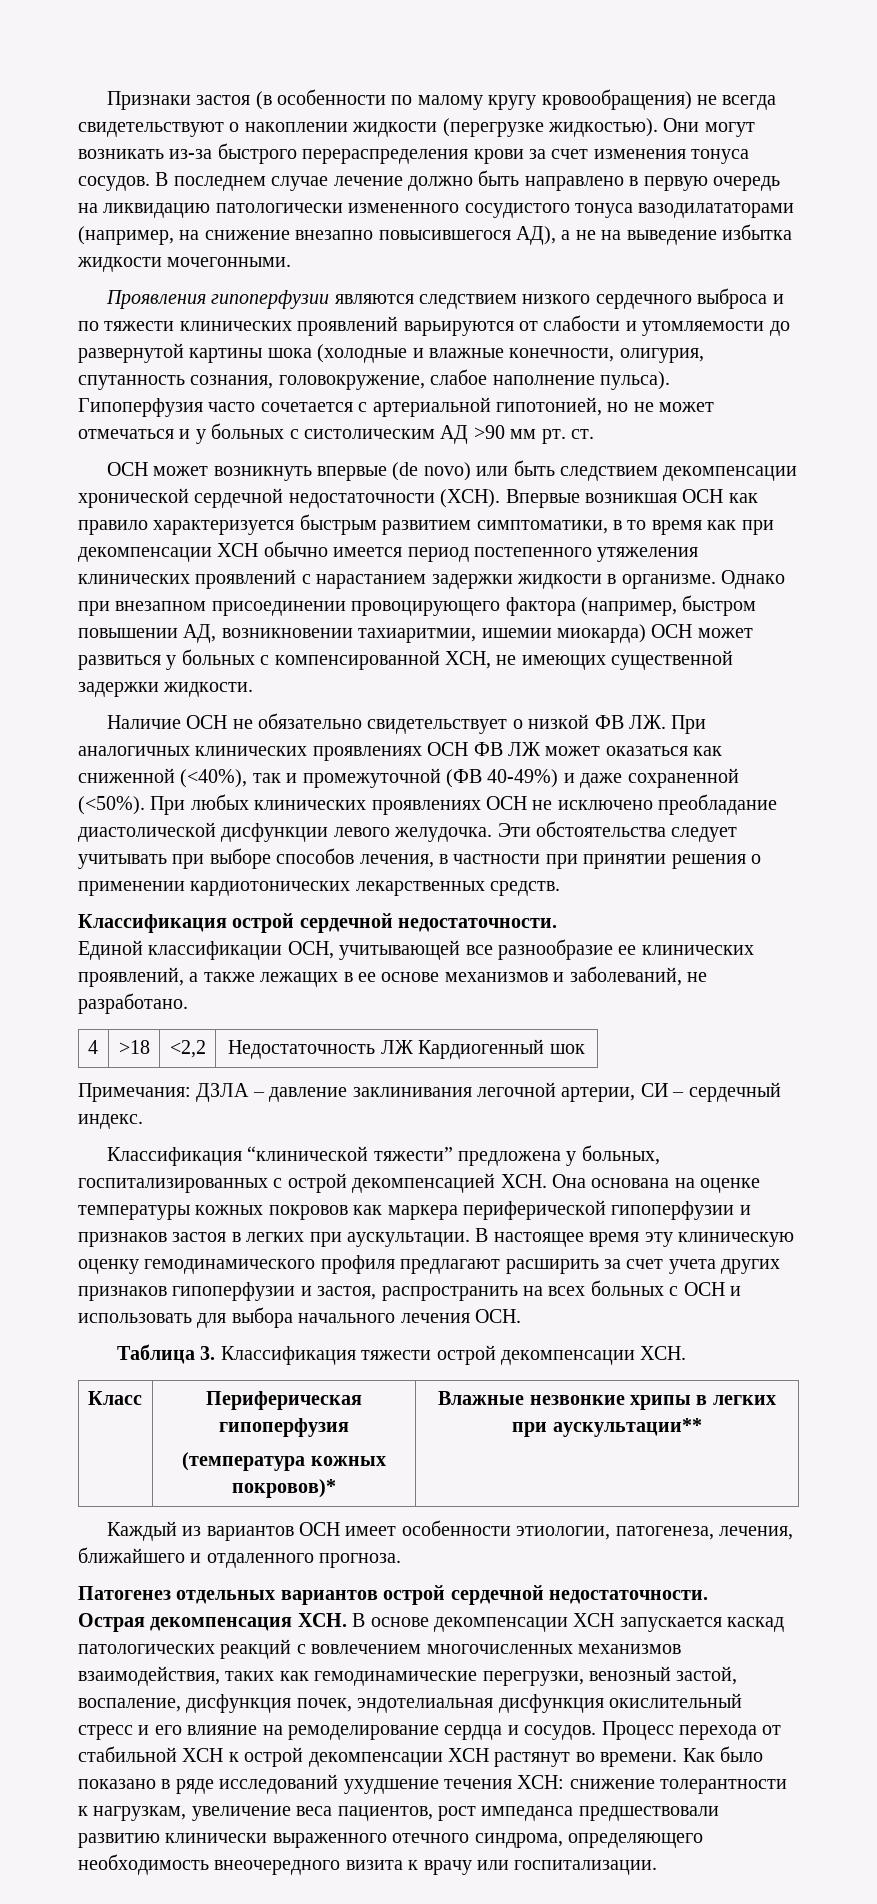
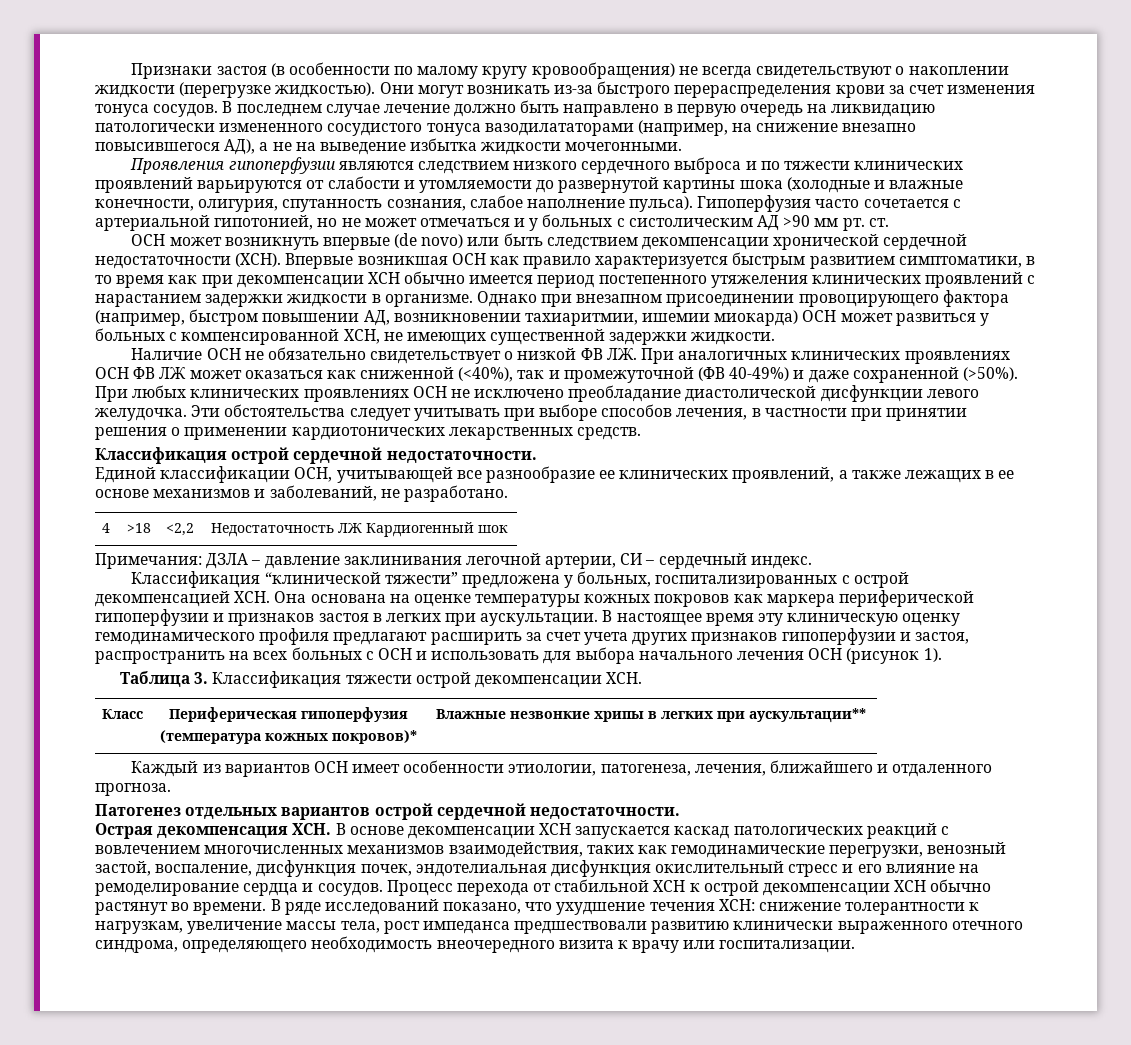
- Проявления гипоперфузии являются следствием низкого сердечного выброса и по тяжести клинических проявлений варьируются от слабости и утомляемости до развернутой картины шока (холодные и влажные конечности, олигурия, спутанность сознания, головокружение, слабое наполнение пульса).
+ Проявления гипоперфузии являются следствием низкого сердечного выброса и по тяжести клинических проявлений варьируются от слабости и утомляемости до развернутой картины шока (холодные и влажные конечности, олигурия, спутанность сознания, слабое наполнение пульса).
- Наличие ОСН не обязательно свидетельствует о низкой ФВ ЛЖ. При аналогичных клинических проявлениях ОСН ФВ ЛЖ может оказаться как сниженной (<40%), так и промежуточной (ФВ 40-49%) и даже сохраненной (<50%).
+ Наличие ОСН не обязательно свидетельствует о низкой ФВ ЛЖ. При аналогичных клинических проявлениях ОСН ФВ ЛЖ может оказаться как сниженной (<40%), так и промежуточной (ФВ 40-49%) и даже сохраненной (>50%).
- В настоящее время эту клиническую оценку гемодинамического профиля предлагают расширить за счет учета других признаков гипоперфузии и застоя, распространить на всех больных с ОСН и использовать для выбора начального лечения ОСН.
+ В настоящее время эту клиническую оценку гемодинамического профиля предлагают расширить за счет учета других признаков гипоперфузии и застоя, распространить на всех больных с ОСН и использовать для выбора начального лечения ОСН (рисунок 1).
- Процесс перехода от стабильной ХСН к острой декомпенсации ХСН растянут во времени.
+ Процесс перехода от стабильной ХСН к острой декомпенсации ХСН обычно растянут во времени.
- Как было показано в ряде исследований ухудшение течения ХСН: снижение толерантности к нагрузкам, увеличение веса пациентов, рост импеданса предшествовали развитию клинически выраженного отечного синдрома, определяющего необходимость внеочередного визита к врачу или госпитализации.
+ В ряде исследований показано, что ухудшение течения ХСН: снижение толерантности к нагрузкам, увеличение массы тела, рост импеданса предшествовали развитию клинически выраженного отечного синдрома, определяющего необходимость внеочередного визита к врачу или госпитализации.

